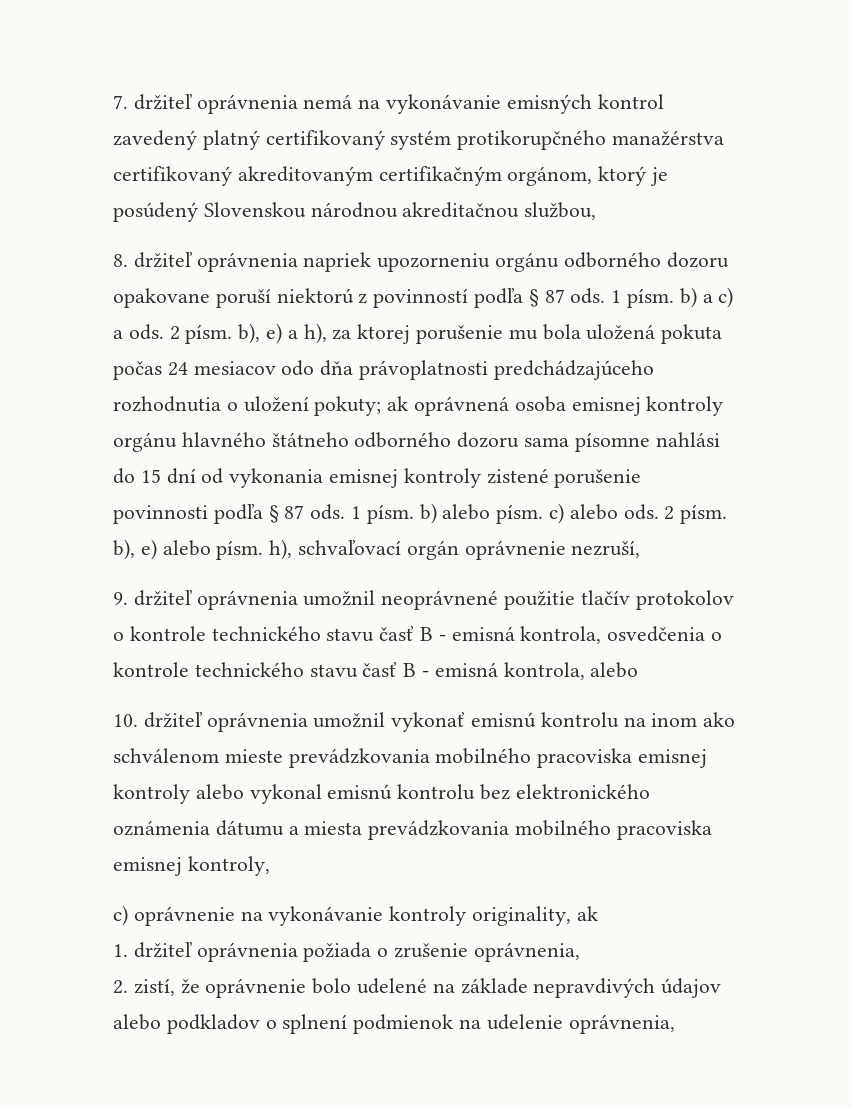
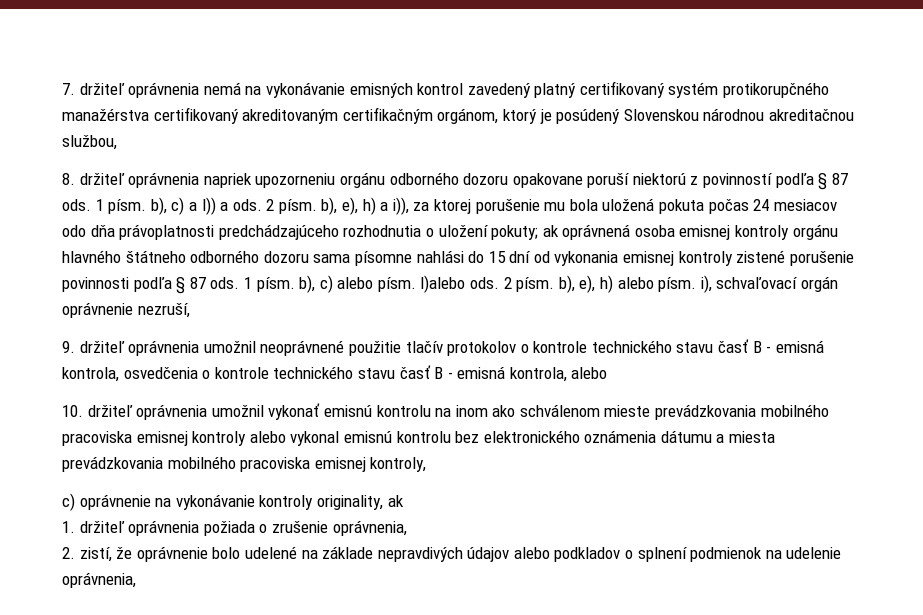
- 1 písm. b) a c) a ods.
+ 1 písm. b), c) a l)) a ods.
- 2 písm. b), e) a h), za ktorej porušenie mu bola uložená pokuta počas 24 mesiacov odo dňa právoplatnosti predchádzajúceho rozhodnutia o uložení pokuty; ak oprávnená osoba emisnej kontroly orgánu hlavného štátneho odborného dozoru sama písomne nahlási do 15 dní od vykonania emisnej kontroly zistené porušenie povinnosti podľa § 87 ods.
+ 2 písm. b), e), h) a i)), za ktorej porušenie mu bola uložená pokuta počas 24 mesiacov odo dňa právoplatnosti predchádzajúceho rozhodnutia o uložení pokuty; ak oprávnená osoba emisnej kontroly orgánu hlavného štátneho odborného dozoru sama písomne nahlási do 15 dní od vykonania emisnej kontroly zistené porušenie povinnosti podľa § 87 ods.
- 1 písm. b) alebo písm. c) alebo ods. 2 písm. b), e) alebo písm. h), schvaľovací orgán oprávnenie nezruší,
+ 1 písm. b), c) alebo písm. l)alebo ods. 2 písm. b), e), h) alebo písm. i), schvaľovací orgán oprávnenie nezruší,

